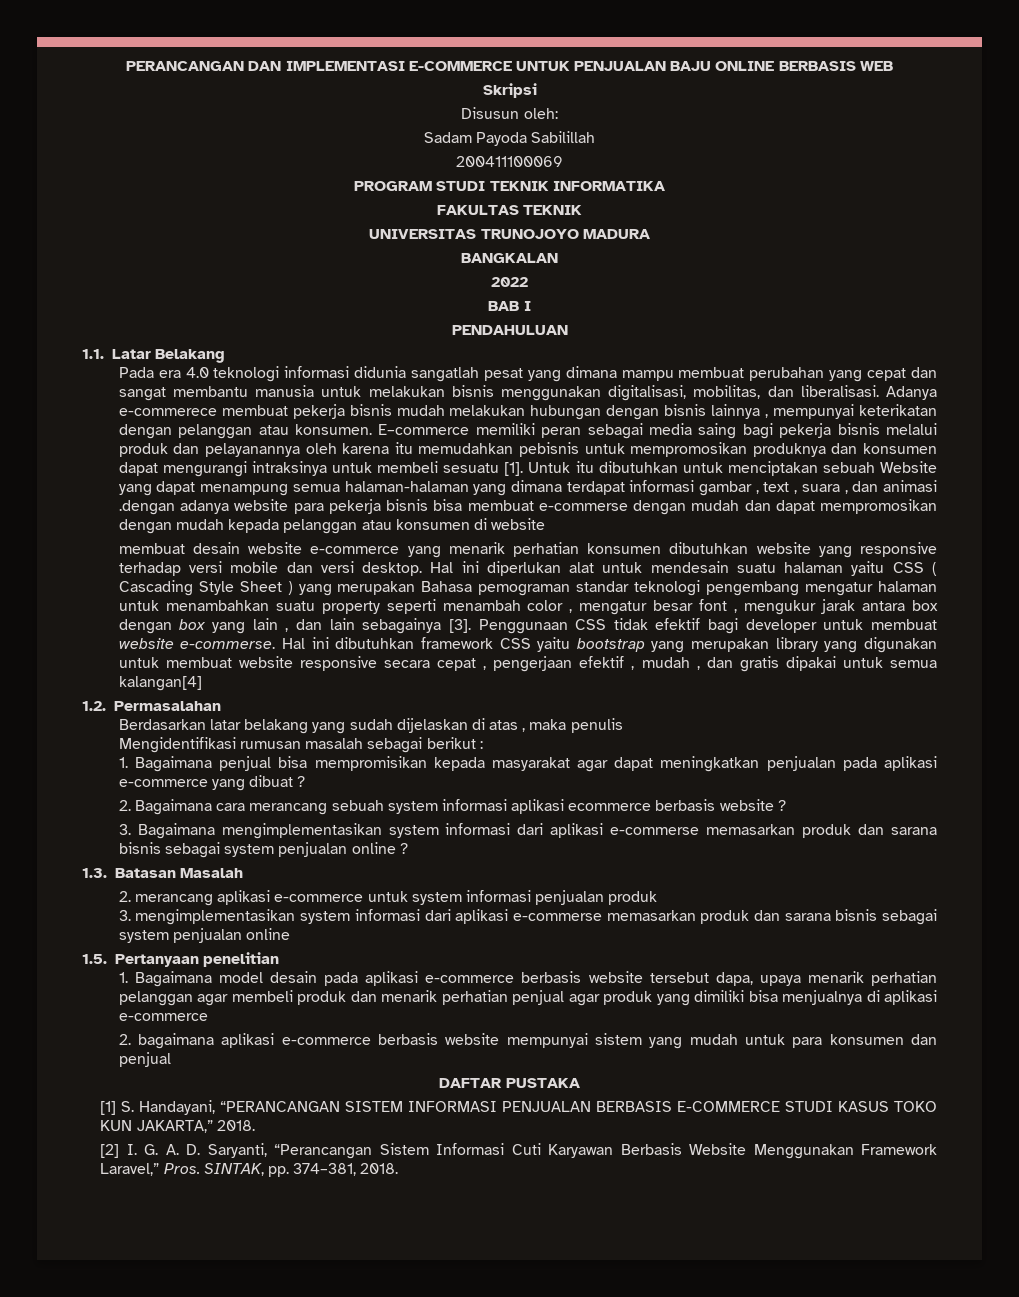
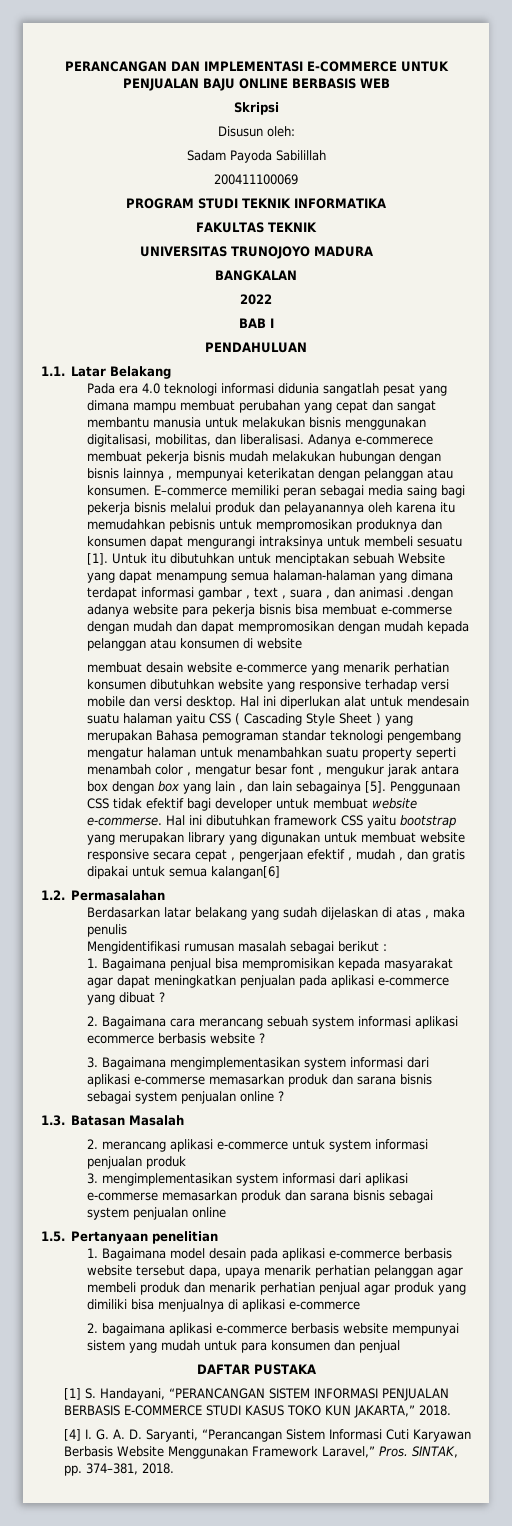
- Hal ini diperlukan alat untuk mendesain suatu halaman yaitu CSS ( Cascading Style Sheet ) yang merupakan Bahasa pemograman standar teknologi pengembang mengatur halaman untuk menambahkan suatu property seperti menambah color , mengatur besar font , mengukur jarak antara box dengan box yang lain , dan lain sebagainya [3].
+ Hal ini diperlukan alat untuk mendesain suatu halaman yaitu CSS ( Cascading Style Sheet ) yang merupakan Bahasa pemograman standar teknologi pengembang mengatur halaman untuk menambahkan suatu property seperti menambah color , mengatur besar font , mengukur jarak antara box dengan box yang lain , dan lain sebagainya [5].
- Hal ini dibutuhkan framework CSS yaitu bootstrap yang merupakan library yang digunakan untuk membuat website responsive secara cepat , pengerjaan efektif , mudah , dan gratis dipakai untuk semua kalangan[4]
+ Hal ini dibutuhkan framework CSS yaitu bootstrap yang merupakan library yang digunakan untuk membuat website responsive secara cepat , pengerjaan efektif , mudah , dan gratis dipakai untuk semua kalangan[6]
- [2] I. G. A. D. Saryanti, “Perancangan Sistem Informasi Cuti Karyawan Berbasis Website Menggunakan Framework Laravel,” Pros.
+ [4] I. G. A. D. Saryanti, “Perancangan Sistem Informasi Cuti Karyawan Berbasis Website Menggunakan Framework Laravel,” Pros.

